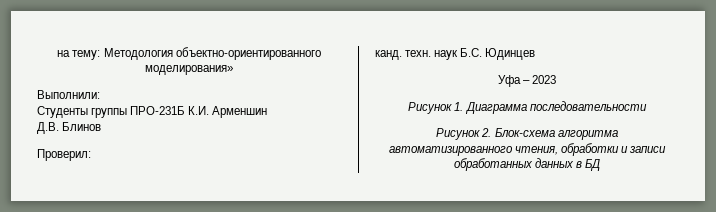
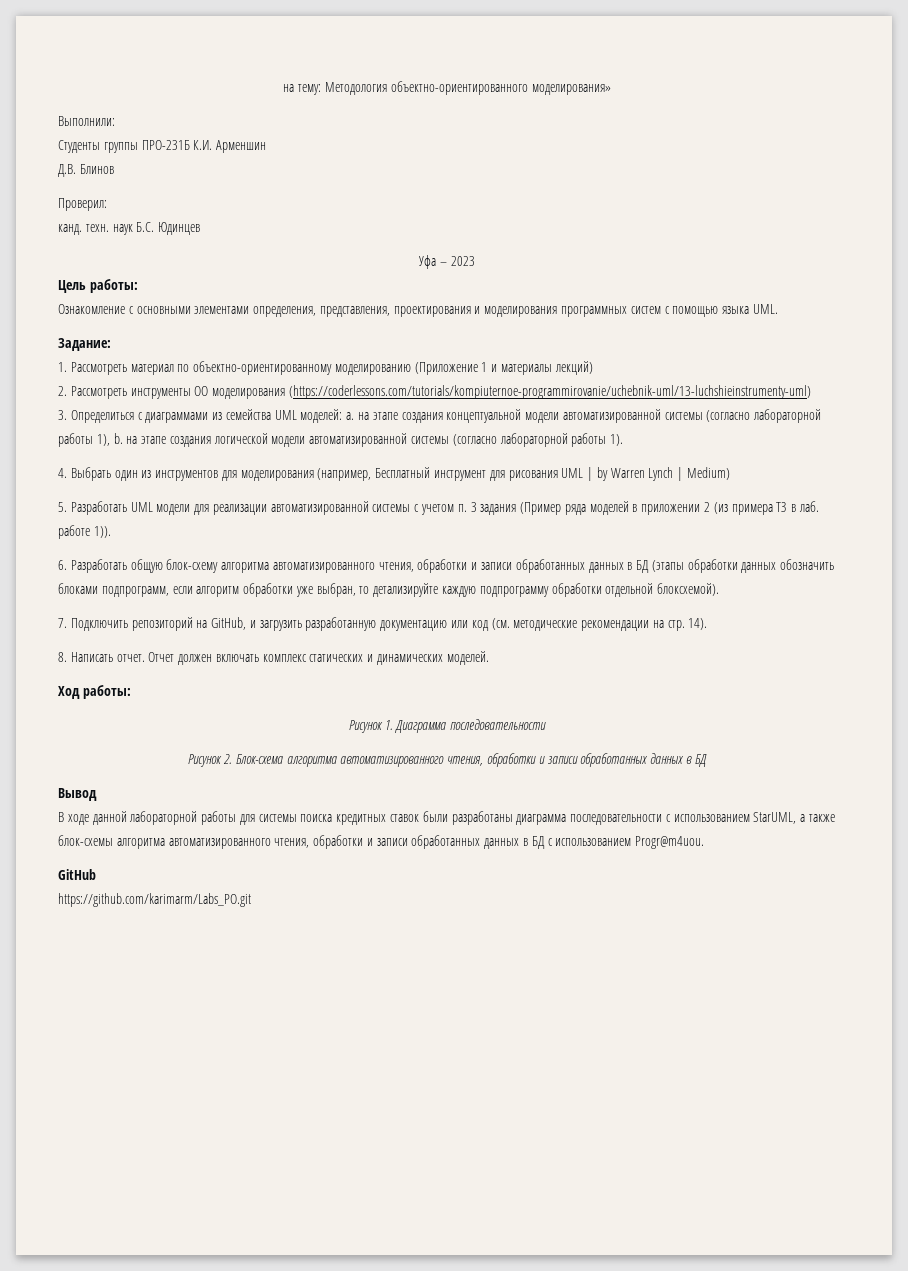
+ Цель работы:
+ Ознакомление с основными элементами определения, представления, проектирования и моделирования программных систем с помощью языка UML.
+ Задание:
+ 1. Рассмотреть материал по объектно-ориентированному моделированию (Приложение 1 и материалы лекций)
+ 2. Рассмотреть инструменты ОО моделирования (https://coderlessons.com/tutorials/kompiuternoe-programmirovanie/uchebnik-uml/13-luchshieinstrumenty-uml)
+ 3. Определиться с диаграммами из семейства UML моделей: a. на этапе создания концептуальной модели автоматизированной системы (согласно лабораторной работы 1), b. на этапе создания логической модели автоматизированной системы (согласно лабораторной работы 1).
+ 4. Выбрать один из инструментов для моделирования (например, Бесплатный инструмент для рисования UML | by Warren Lynch | Medium)
+ 5. Разработать UML модели для реализации автоматизированной системы с учетом п. 3 задания (Пример ряда моделей в приложении 2 (из примера ТЗ в лаб. работе 1)).
+ 6. Разработать общую блок-схему алгоритма автоматизированного чтения, обработки и записи обработанных данных в БД (этапы обработки данных обозначить блоками подпрограмм, если алгоритм обработки уже выбран, то детализируйте каждую подпрограмму обработки отдельной блоксхемой).
+ 7. Подключить репозиторий на GitHub, и загрузить разработанную документацию или код (см. методические рекомендации на стр. 14).
+ 8. Написать отчет. Отчет должен включать комплекс статических и динамических моделей.
+ Ход работы:
+ Вывод
+ В ходе данной лабораторной работы для системы поиска кредитных ставок были разработаны диаграмма последовательности с использованием StarUML, а также блок-схемы алгоритма автоматизированного чтения, обработки и записи обработанных данных в БД с использованием Progr@m4uou.
+ GitHub
+ https://github.com/karimarm/Labs_PO.git

